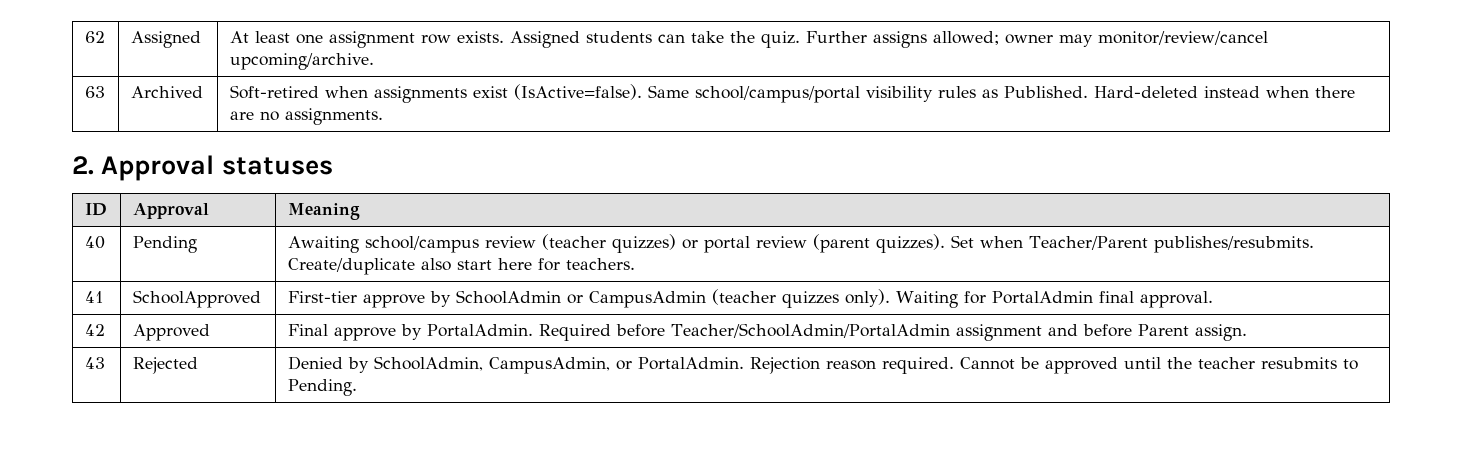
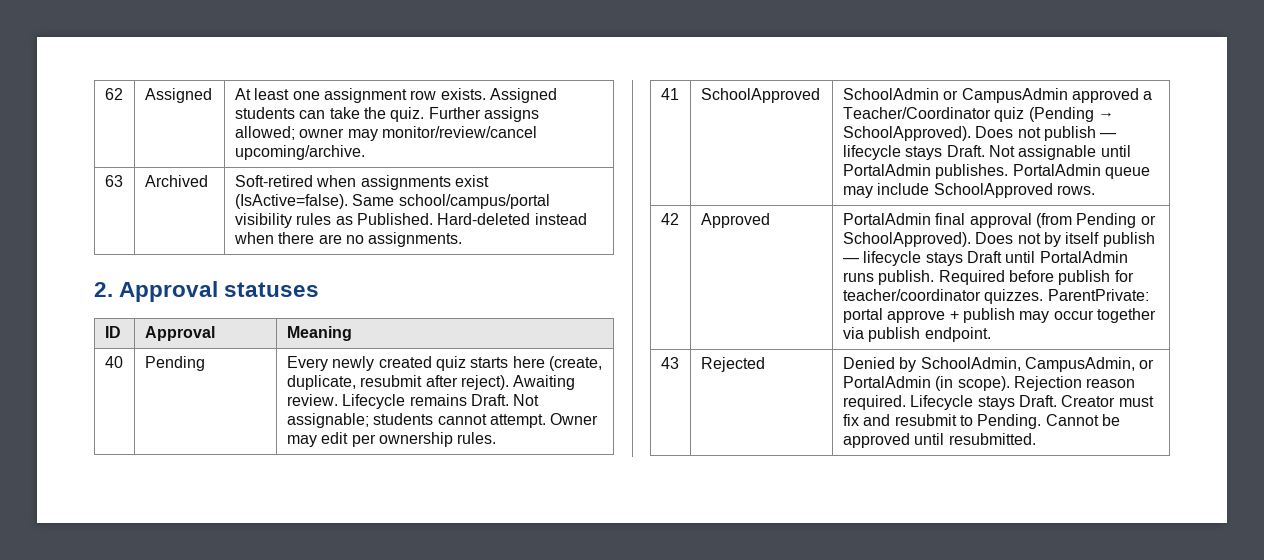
- 40 | Pending | Awaiting school/campus review (teacher quizzes) or portal review (parent quizzes). Set when Teacher/Parent publishes/resubmits. Create/duplicate also start here for teachers.
- 41 | SchoolApproved | First-tier approve by SchoolAdmin or CampusAdmin (teacher quizzes only). Waiting for PortalAdmin final approval.
- 42 | Approved | Final approve by PortalAdmin. Required before Teacher/SchoolAdmin/PortalAdmin assignment and before Parent assign.
+ 40 | Pending | Every newly created quiz starts here (create, duplicate, resubmit after reject). Awaiting review. Lifecycle remains Draft. Not assignable; students cannot attempt. Owner may edit per ownership rules.
+ 41 | SchoolApproved | SchoolAdmin or CampusAdmin approved a Teacher/Coordinator quiz (Pending → SchoolApproved). Does not publish — lifecycle stays Draft. Not assignable until PortalAdmin publishes. PortalAdmin queue may include SchoolApproved rows.
+ 42 | Approved | PortalAdmin final approval (from Pending or SchoolApproved). Does not by itself publish — lifecycle stays Draft until PortalAdmin runs publish. Required before publish for teacher/coordinator quizzes. ParentPrivate: portal approve + publish may occur together via publish endpoint.
- 43 | Rejected | Denied by SchoolAdmin, CampusAdmin, or PortalAdmin. Rejection reason required. Cannot be approved until the teacher resubmits to Pending.
+ 43 | Rejected | Denied by SchoolAdmin, CampusAdmin, or PortalAdmin (in scope). Rejection reason required. Lifecycle stays Draft. Creator must fix and resubmit to Pending. Cannot be approved until resubmitted.

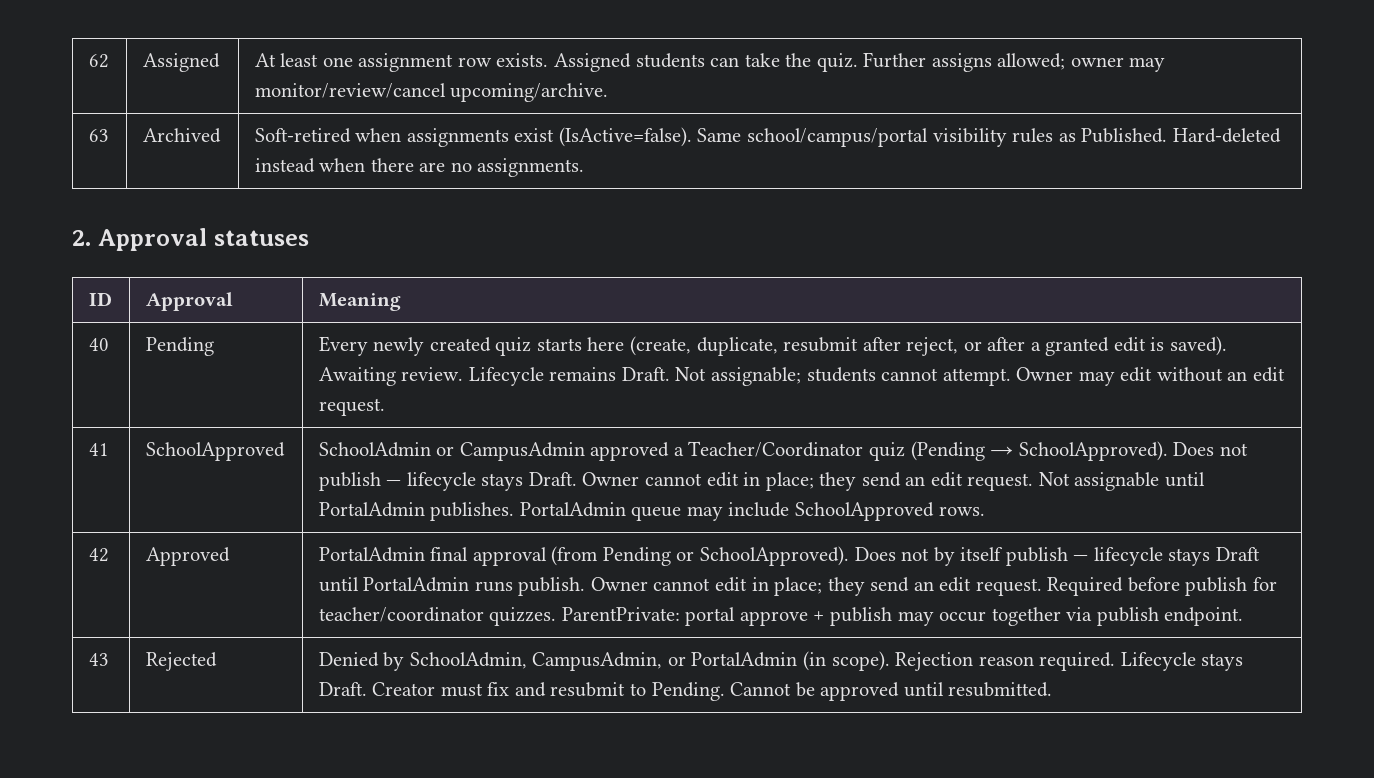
- 40 | Pending | Every newly created quiz starts here (create, duplicate, resubmit after reject). Awaiting review. Lifecycle remains Draft. Not assignable; students cannot attempt. Owner may edit per ownership rules.
+ 40 | Pending | Every newly created quiz starts here (create, duplicate, resubmit after reject, or after a granted edit is saved). Awaiting review. Lifecycle remains Draft. Not assignable; students cannot attempt. Owner may edit without an edit request.
- 41 | SchoolApproved | SchoolAdmin or CampusAdmin approved a Teacher/Coordinator quiz (Pending → SchoolApproved). Does not publish — lifecycle stays Draft. Not assignable until PortalAdmin publishes. PortalAdmin queue may include SchoolApproved rows.
+ 41 | SchoolApproved | SchoolAdmin or CampusAdmin approved a Teacher/Coordinator quiz (Pending → SchoolApproved). Does not publish — lifecycle stays Draft. Owner cannot edit in place; they send an edit request. Not assignable until PortalAdmin publishes. PortalAdmin queue may include SchoolApproved rows.
- Does not by itself publish — lifecycle stays Draft until PortalAdmin runs publish.
+ Does not by itself publish — lifecycle stays Draft until PortalAdmin runs publish. Owner cannot edit in place; they send an edit request.

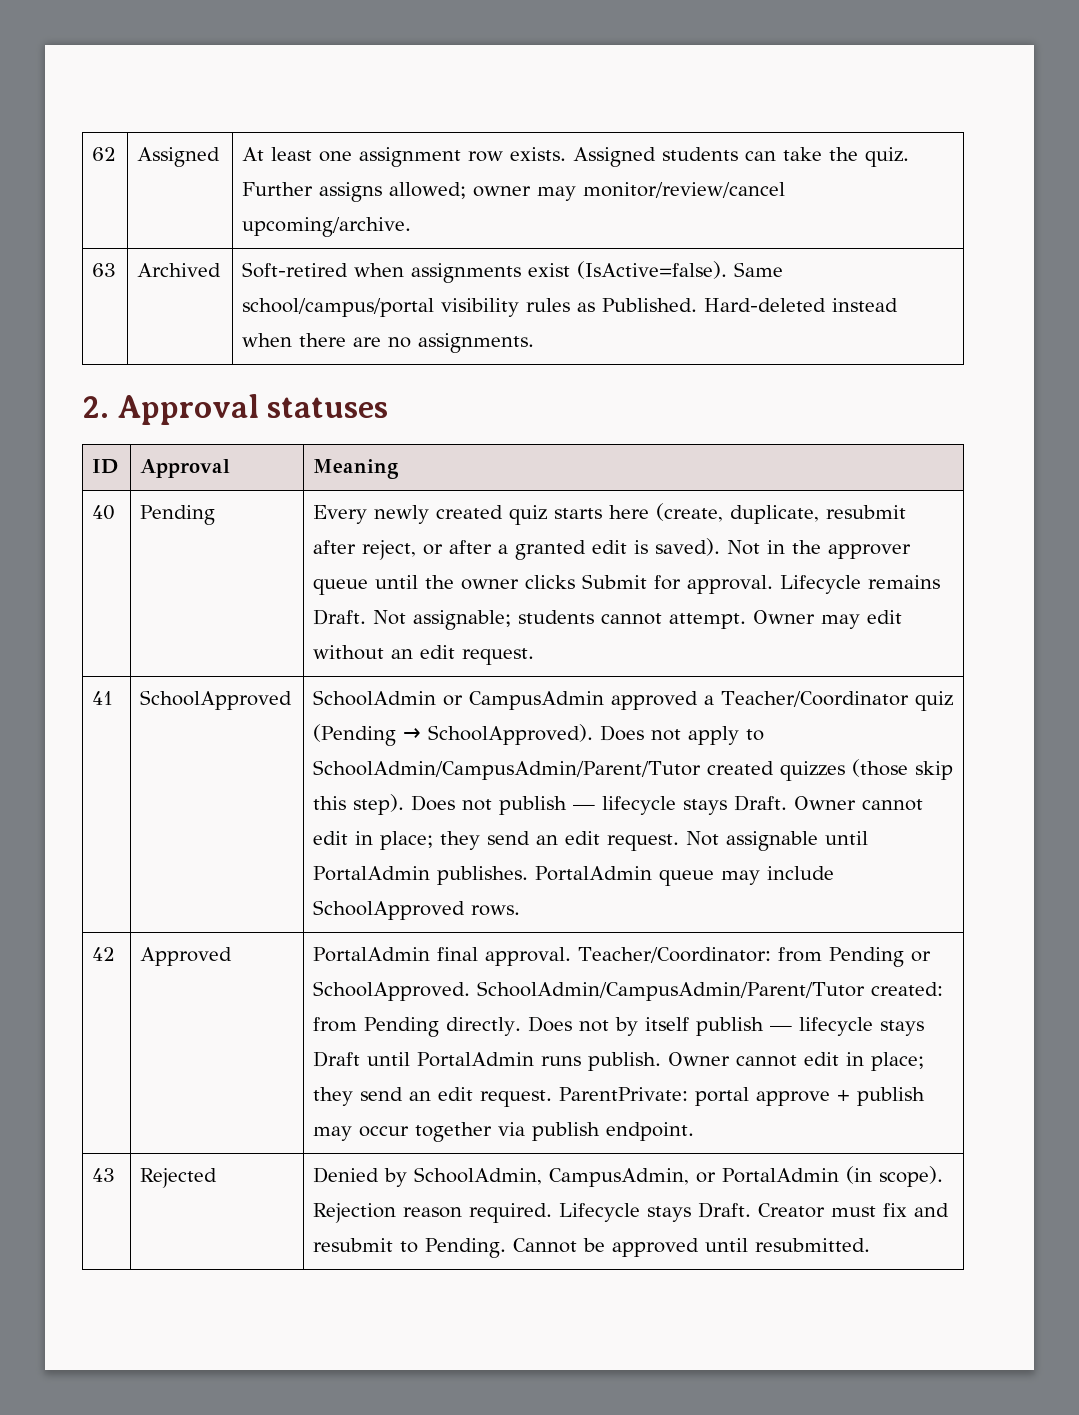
- Awaiting review.
+ Not in the approver queue until the owner clicks Submit for approval.
- Does not publish — lifecycle stays Draft.
+ Does not apply to SchoolAdmin/CampusAdmin/Parent/Tutor created quizzes (those skip this step). Does not publish — lifecycle stays Draft.
- PortalAdmin final approval (from Pending or SchoolApproved).
+ PortalAdmin final approval. Teacher/Coordinator: from Pending or SchoolApproved. SchoolAdmin/CampusAdmin/Parent/Tutor created: from Pending directly.
- Required before publish for teacher/coordinator quizzes.

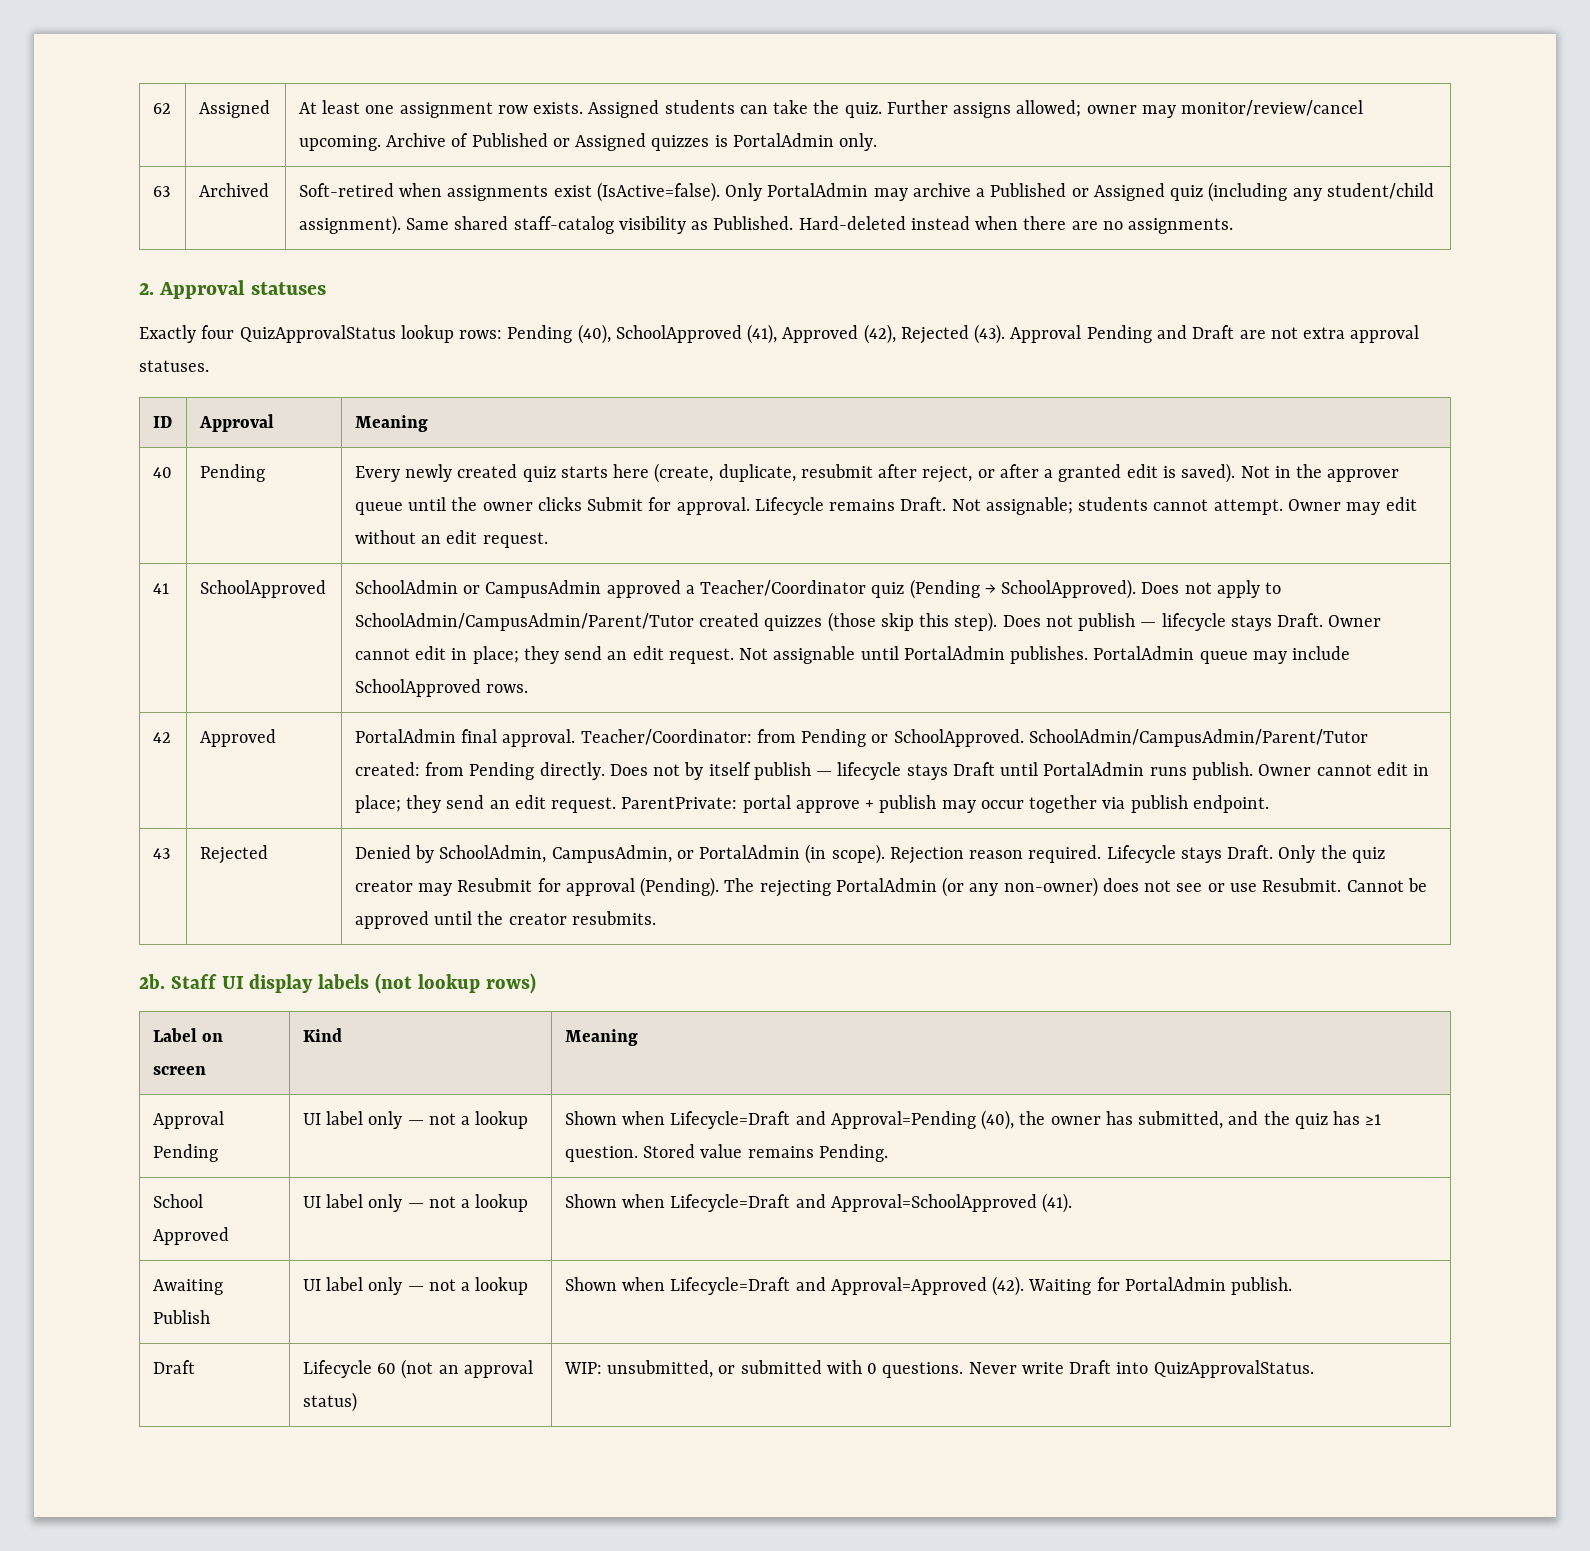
- 62 | Assigned | At least one assignment row exists. Assigned students can take the quiz. Further assigns allowed; owner may monitor/review/cancel upcoming/archive.
+ 62 | Assigned | At least one assignment row exists. Assigned students can take the quiz. Further assigns allowed; owner may monitor/review/cancel upcoming. Archive of Published or Assigned quizzes is PortalAdmin only.
- 63 | Archived | Soft-retired when assignments exist (IsActive=false). Same school/campus/portal visibility rules as Published. Hard-deleted instead when there are no assignments.
+ 63 | Archived | Soft-retired when assignments exist (IsActive=false). Only PortalAdmin may archive a Published or Assigned quiz (including any student/child assignment). Same shared staff-catalog visibility as Published. Hard-deleted instead when there are no assignments.
+ Exactly four QuizApprovalStatus lookup rows: Pending (40), SchoolApproved (41), Approved (42), Rejected (43). Approval Pending and Draft are not extra approval statuses.
- Creator must fix and resubmit to Pending. Cannot be approved until resubmitted.
+ Only the quiz creator may Resubmit for approval (Pending). The rejecting PortalAdmin (or any non-owner) does not see or use Resubmit. Cannot be approved until the creator resubmits.
+ 2b. Staff UI display labels (not lookup rows)
+ Label on screen | Kind | Meaning
+ Approval Pending | UI label only — not a lookup | Shown when Lifecycle=Draft and Approval=Pending (40), the owner has submitted, and the quiz has ≥1 question. Stored value remains Pending.
+ School Approved | UI label only — not a lookup | Shown when Lifecycle=Draft and Approval=SchoolApproved (41).
+ Awaiting Publish | UI label only — not a lookup | Shown when Lifecycle=Draft and Approval=Approved (42). Waiting for PortalAdmin publish.
+ Draft | Lifecycle 60 (not an approval status) | WIP: unsubmitted, or submitted with 0 questions. Never write Draft into QuizApprovalStatus.

